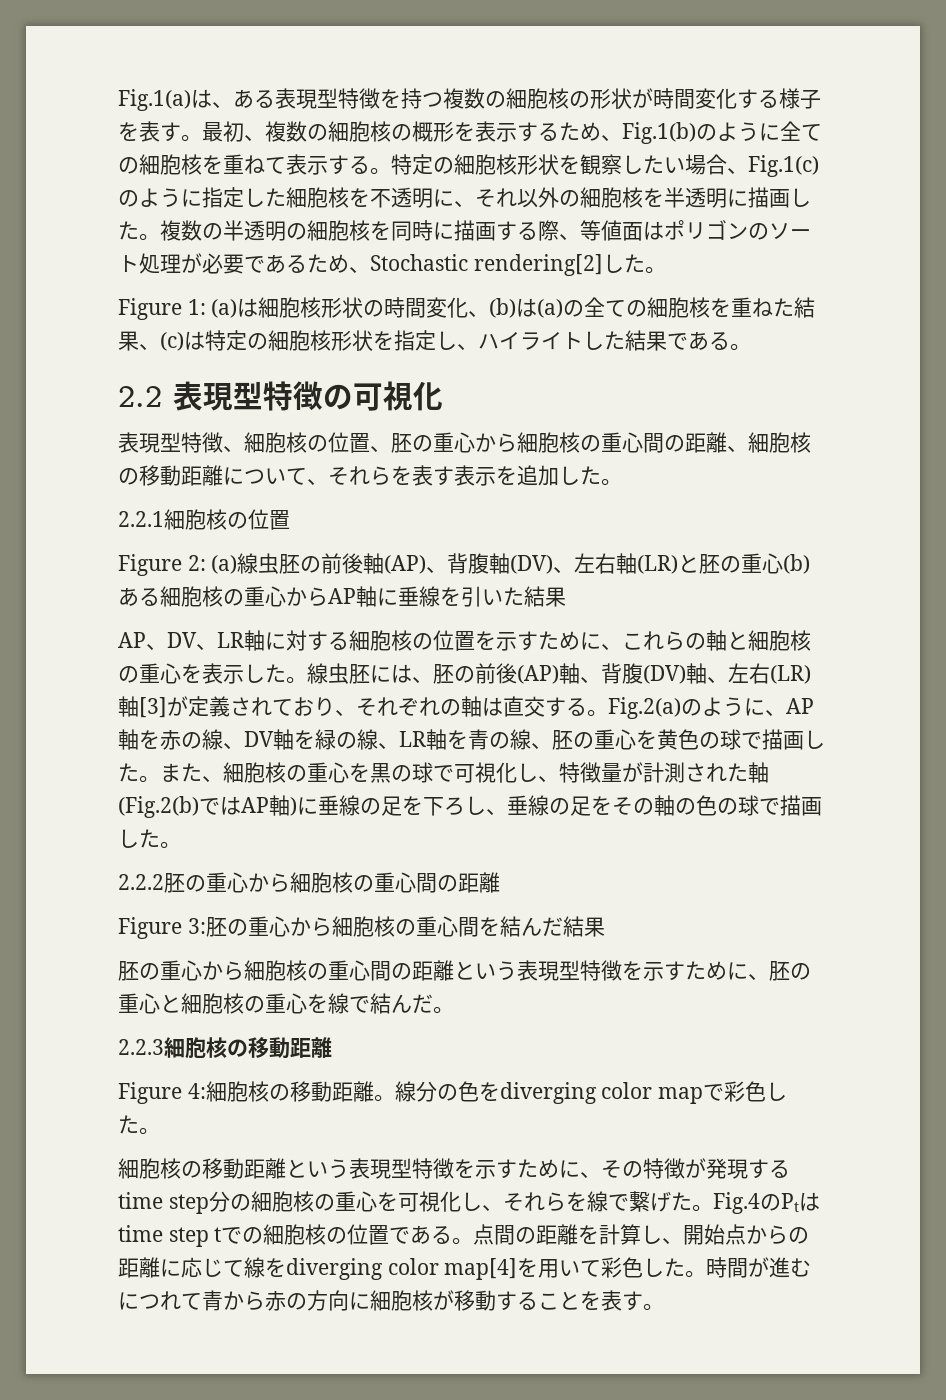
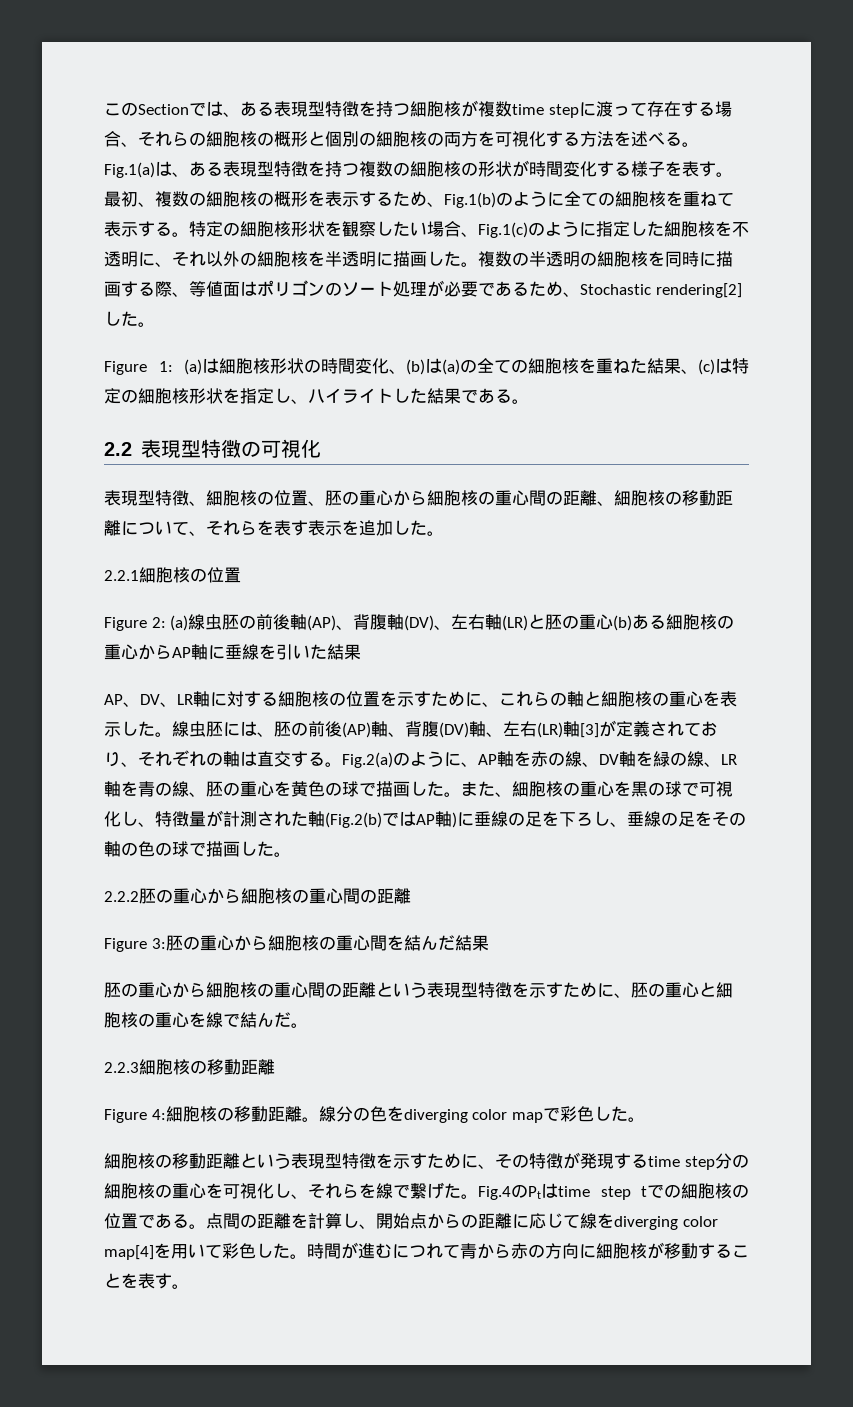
+ このSectionでは、ある表現型特徴を持つ細胞核が複数time stepに渡って存在する場合、それらの細胞核の概形と個別の細胞核の両方を可視化する方法を述べる。

